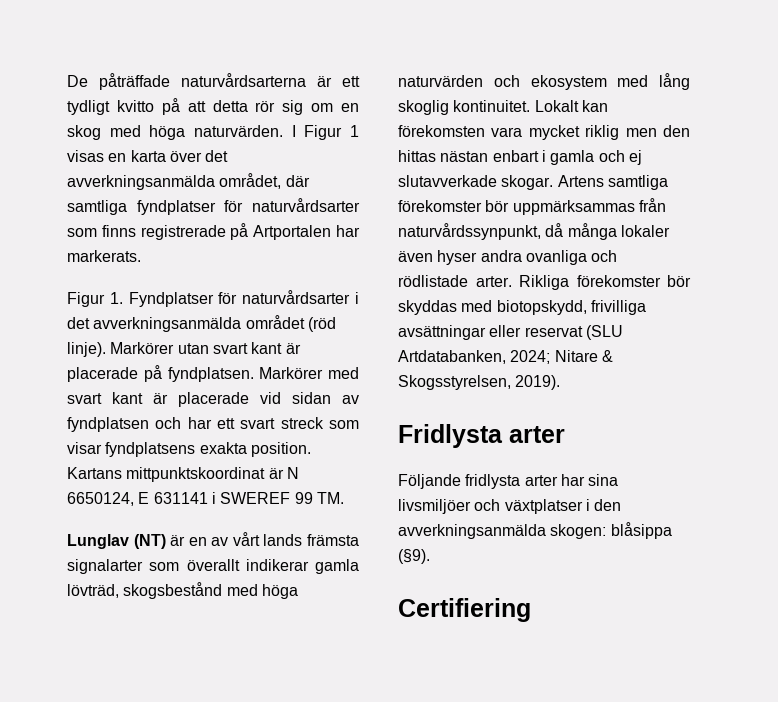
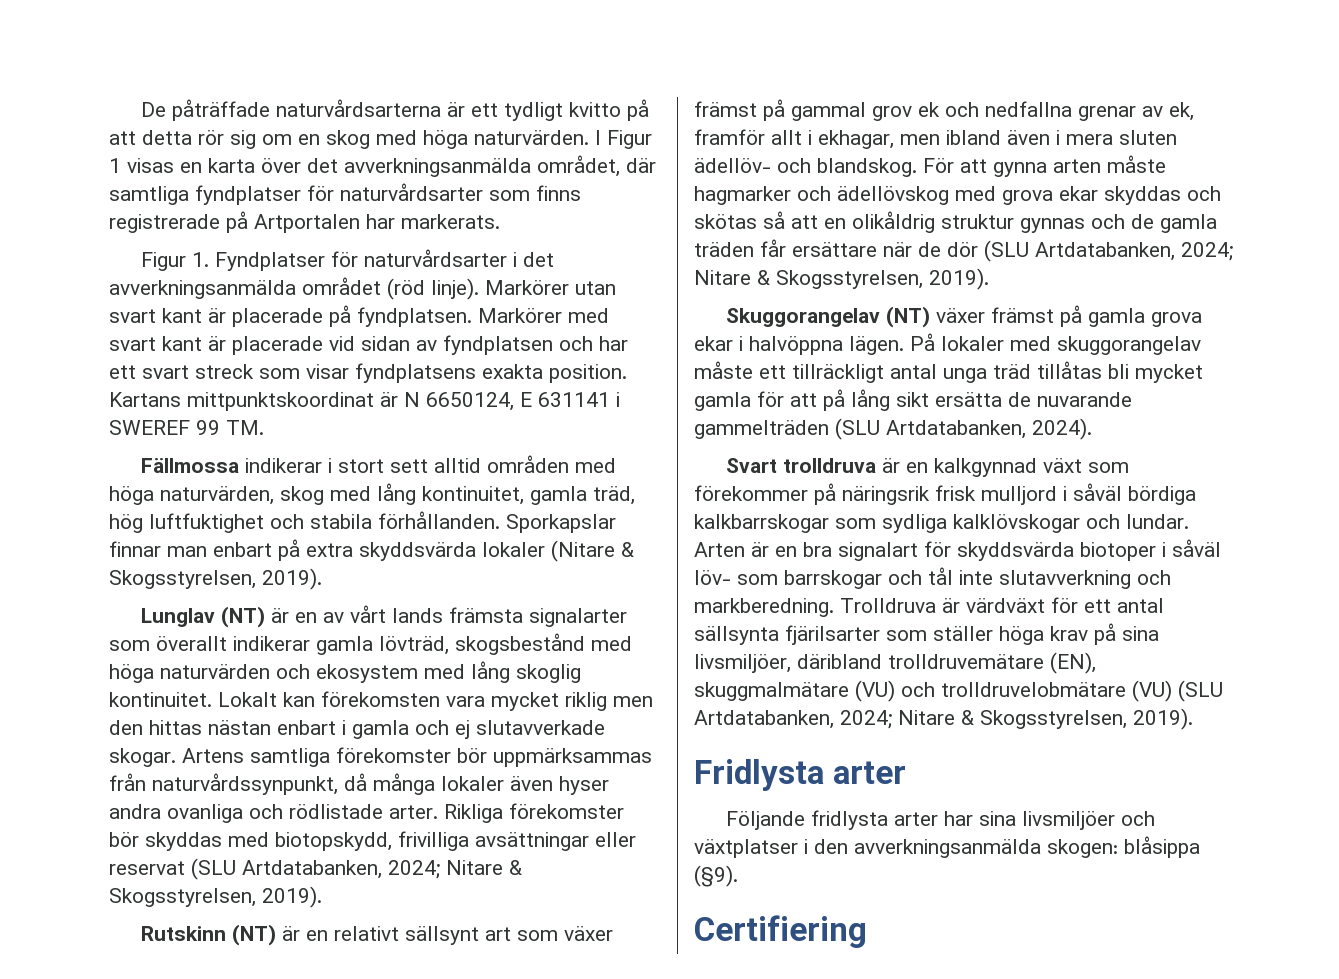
+ Fällmossa indikerar i stort sett alltid områden med höga naturvärden, skog med lång kontinuitet, gamla träd, hög luftfuktighet och stabila förhållanden. Sporkapslar finnar man enbart på extra skyddsvärda lokaler (Nitare & Skogsstyrelsen, 2019).
+ Rutskinn (NT) är en relativt sällsynt art som växer främst på gammal grov ek och nedfallna grenar av ek, framför allt i ekhagar, men ibland även i mera sluten ädellöv- och blandskog. För att gynna arten måste hagmarker och ädellövskog med grova ekar skyddas och skötas så att en olikåldrig struktur gynnas och de gamla träden får ersättare när de dör (SLU Artdatabanken, 2024; Nitare & Skogsstyrelsen, 2019).
+ Skuggorangelav (NT) växer främst på gamla grova ekar i halvöppna lägen. På lokaler med skuggorangelav måste ett tillräckligt antal unga träd tillåtas bli mycket gamla för att på lång sikt ersätta de nuvarande gammelträden (SLU Artdatabanken, 2024).
+ Svart trolldruva är en kalkgynnad växt som förekommer på näringsrik frisk mulljord i såväl bördiga kalkbarrskogar som sydliga kalklövskogar och lundar. Arten är en bra signalart för skyddsvärda biotoper i såväl löv- som barrskogar och tål inte slutavverkning och markberedning. Trolldruva är värdväxt för ett antal sällsynta fjärilsarter som ställer höga krav på sina livsmiljöer, däribland trolldruvemätare (EN), skuggmalmätare (VU) och trolldruvelobmätare (VU) (SLU Artdatabanken, 2024; Nitare & Skogsstyrelsen, 2019).

